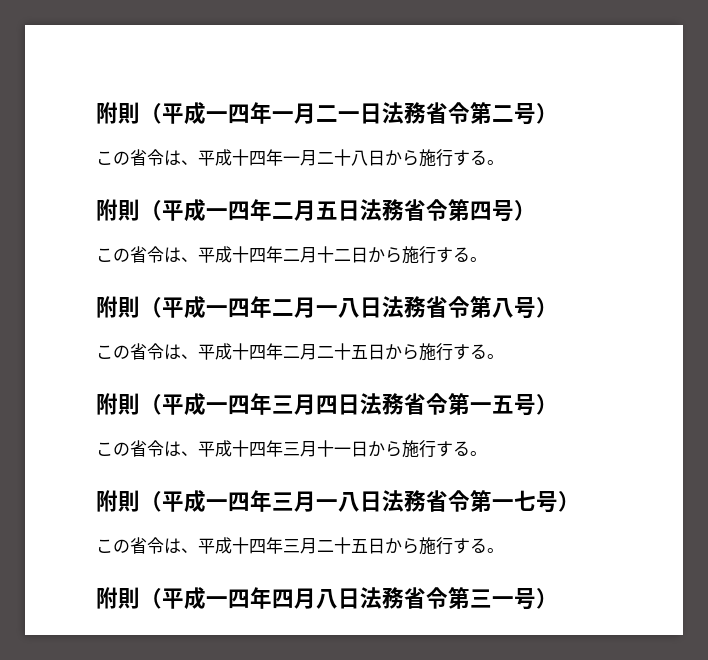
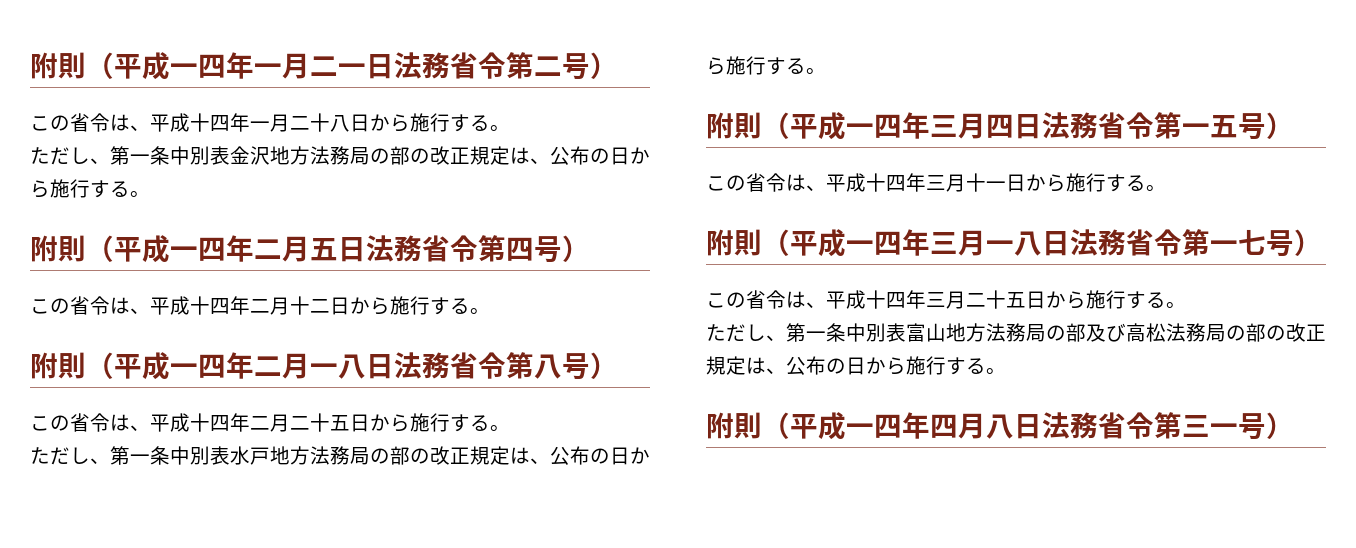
+ ただし、第一条中別表金沢地方法務局の部の改正規定は、公布の日から施行する。
+ ただし、第一条中別表水戸地方法務局の部の改正規定は、公布の日から施行する。
+ ただし、第一条中別表富山地方法務局の部及び高松法務局の部の改正規定は、公布の日から施行する。

